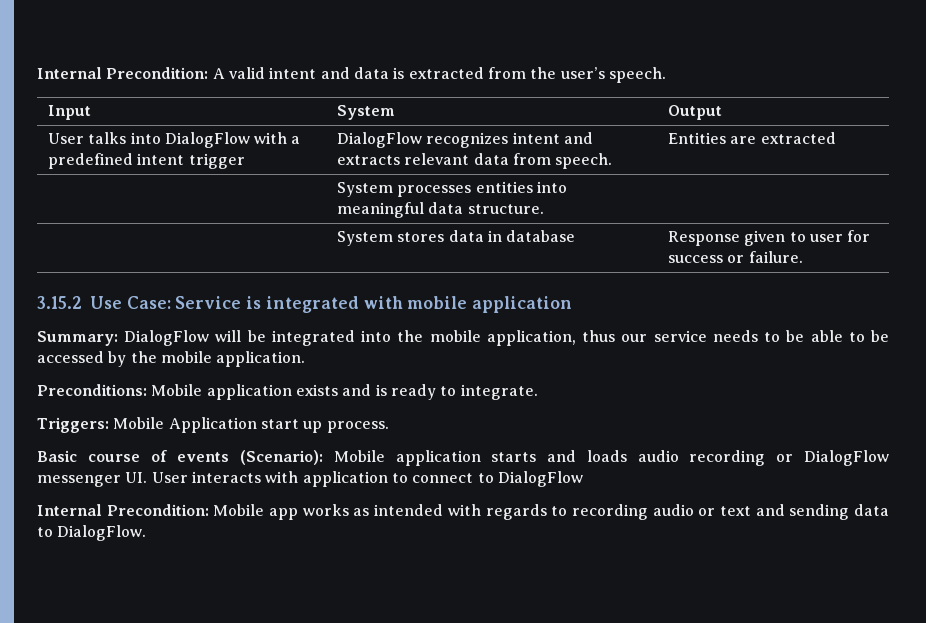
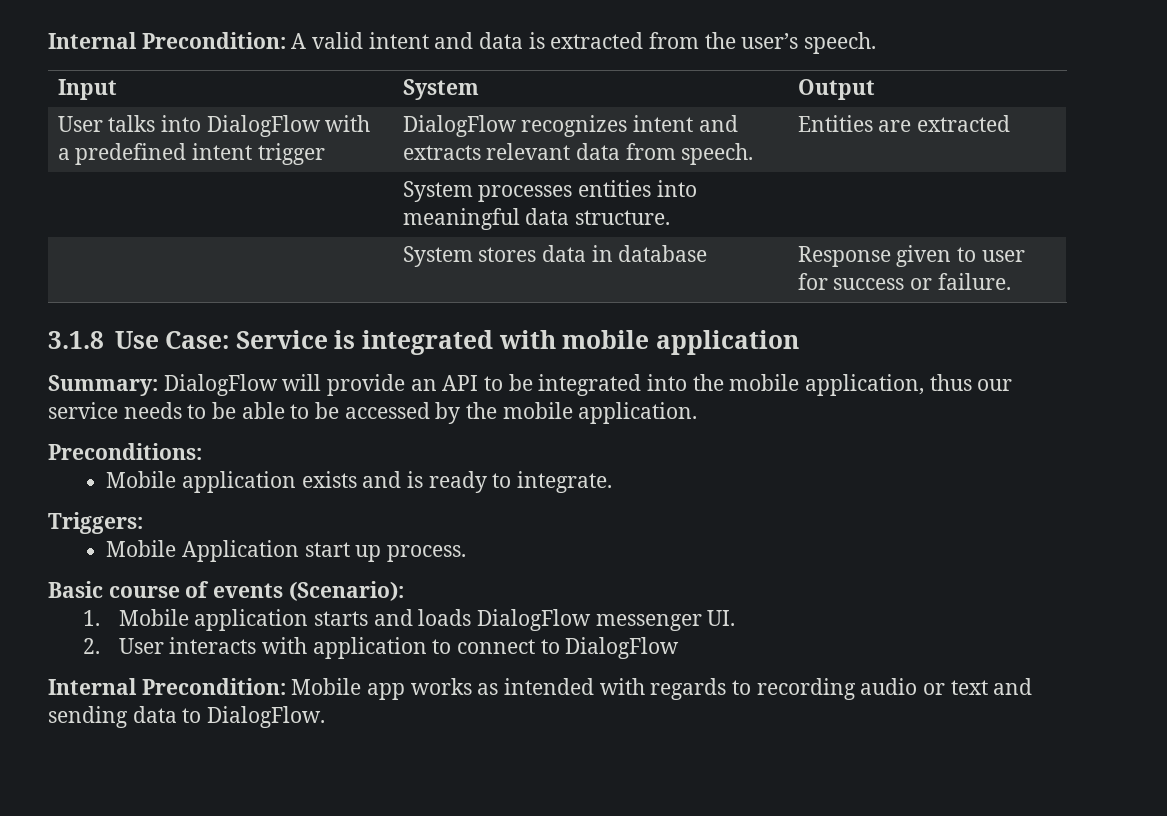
- 3.15.2 Use Case: Service is integrated with mobile application
+ 3.1.8 Use Case: Service is integrated with mobile application
- Summary: DialogFlow will be integrated into the mobile application, thus our service needs to be able to be accessed by the mobile application.
+ Summary: DialogFlow will provide an API to be integrated into the mobile application, thus our service needs to be able to be accessed by the mobile application.
- Preconditions: Mobile application exists and is ready to integrate.
+ Preconditions:
+ Mobile application exists and is ready to integrate.
- Triggers: Mobile Application start up process.
+ Triggers:
+ Mobile Application start up process.
- Basic course of events (Scenario): Mobile application starts and loads audio recording or DialogFlow messenger UI. User interacts with application to connect to DialogFlow
+ Basic course of events (Scenario):
+ 1. Mobile application starts and loads DialogFlow messenger UI.
+ 2. User interacts with application to connect to DialogFlow

